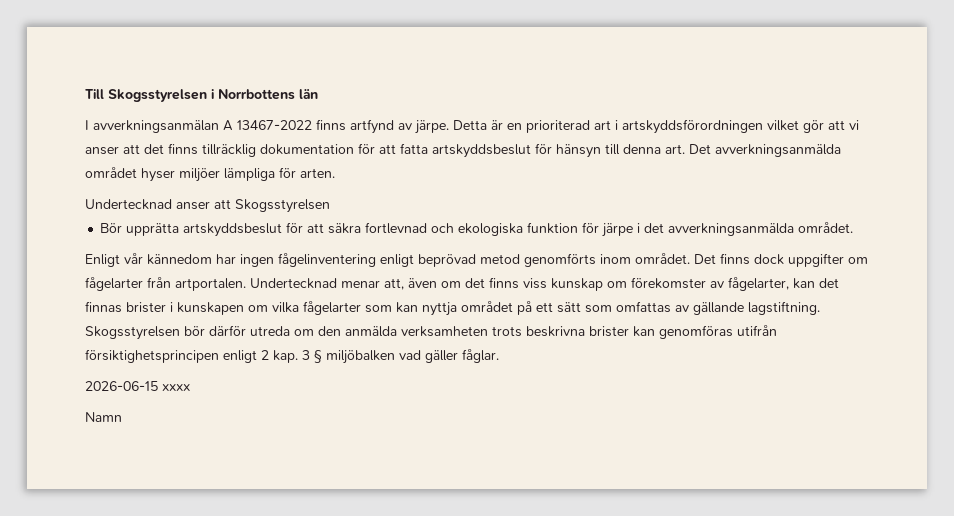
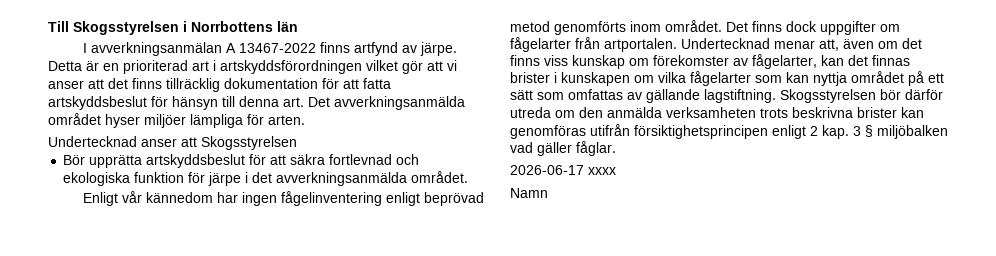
- 2026-06-15 xxxx
+ 2026-06-17 xxxx

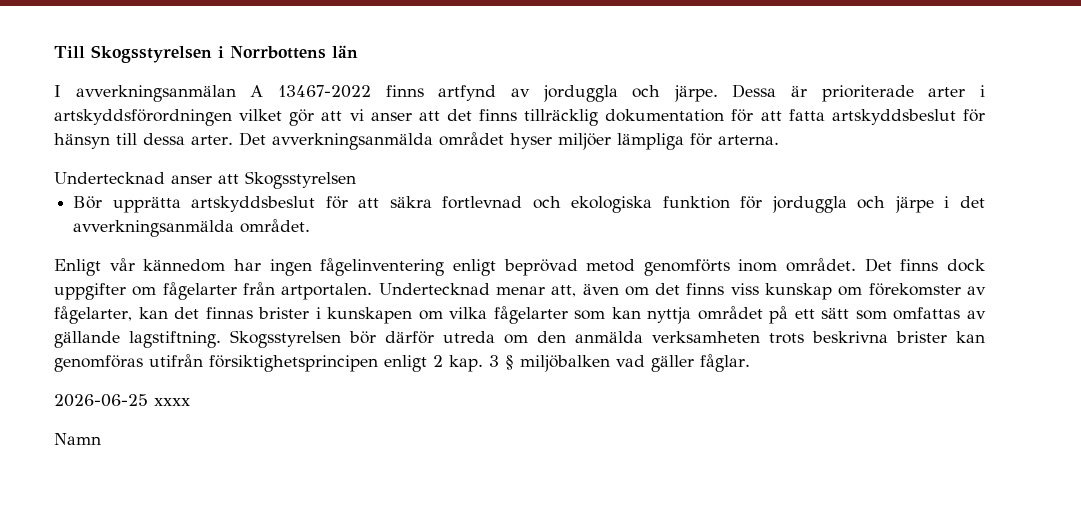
- I avverkningsanmälan A 13467-2022 finns artfynd av järpe. Detta är en prioriterad art i artskyddsförordningen vilket gör att vi anser att det finns tillräcklig dokumentation för att fatta artskyddsbeslut för hänsyn till denna art. Det avverkningsanmälda området hyser miljöer lämpliga för arten.
+ I avverkningsanmälan A 13467-2022 finns artfynd av jorduggla och järpe. Dessa är prioriterade arter i artskyddsförordningen vilket gör att vi anser att det finns tillräcklig dokumentation för att fatta artskyddsbeslut för hänsyn till dessa arter. Det avverkningsanmälda området hyser miljöer lämpliga för arterna.
- Bör upprätta artskyddsbeslut för att säkra fortlevnad och ekologiska funktion för järpe i det avverkningsanmälda området.
+ Bör upprätta artskyddsbeslut för att säkra fortlevnad och ekologiska funktion för jorduggla och järpe i det avverkningsanmälda området.
- 2026-06-17 xxxx
+ 2026-06-25 xxxx

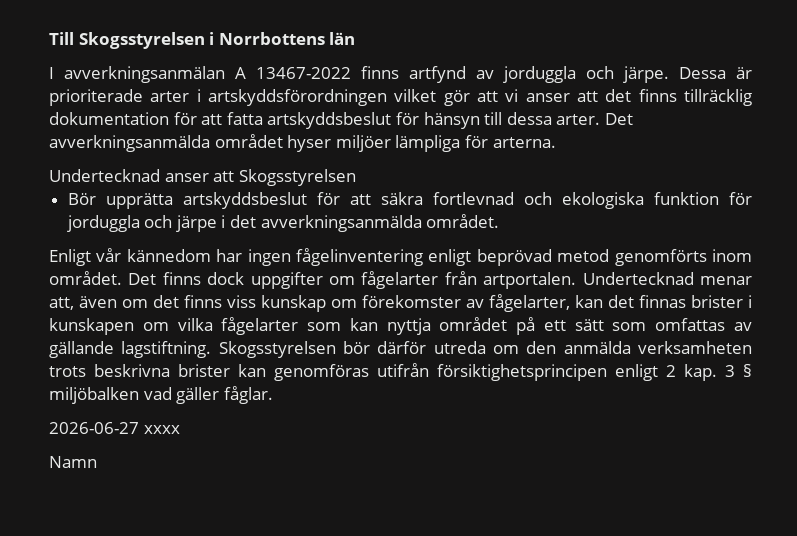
- 2026-06-25 xxxx
+ 2026-06-27 xxxx

